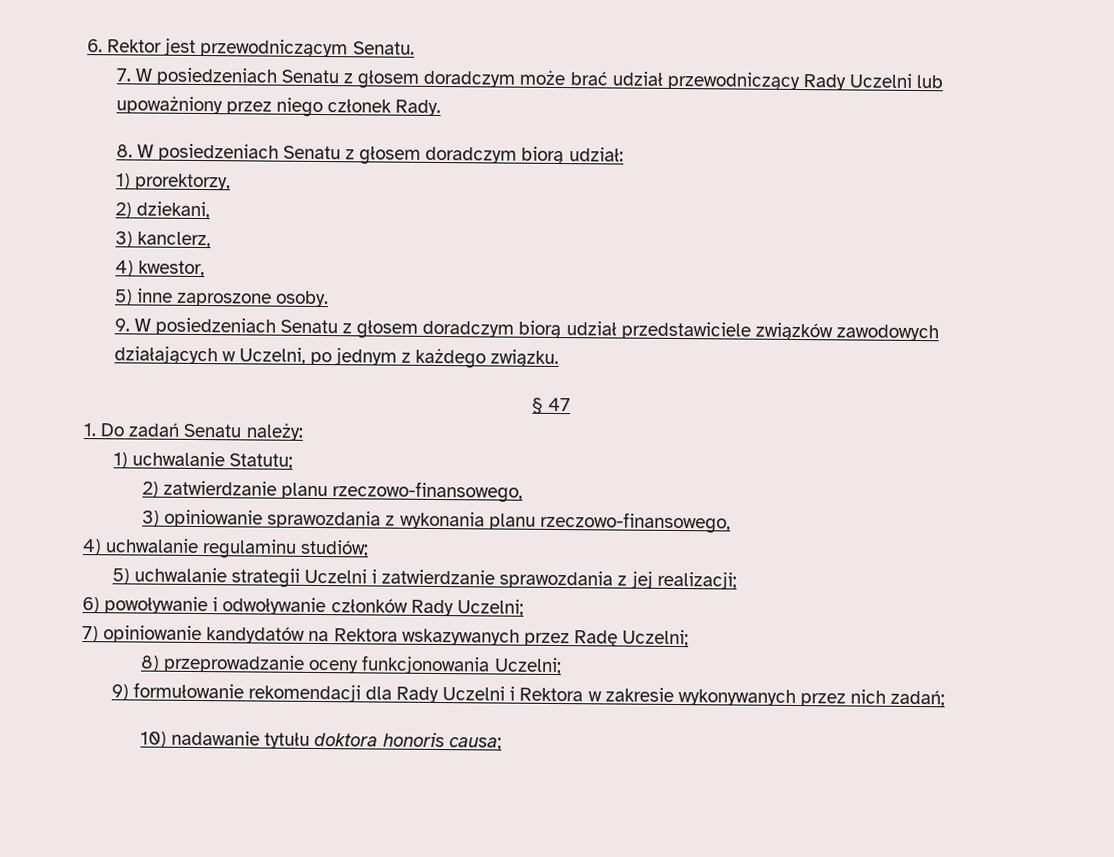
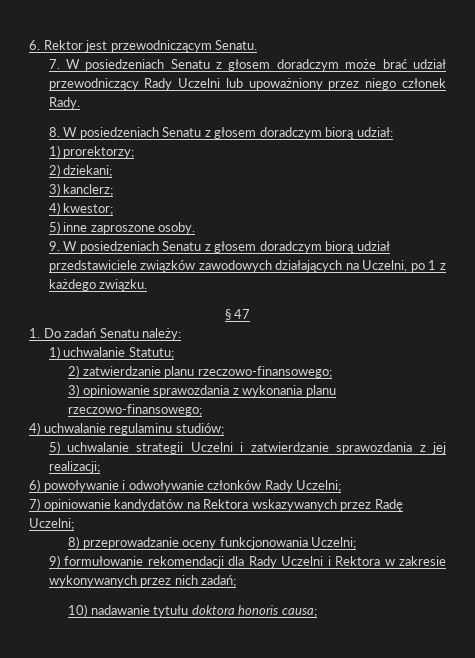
- 1) prorektorzy,
- 2) dziekani,
- 3) kanclerz,
- 4) kwestor,
+ 1) prorektorzy;
+ 2) dziekani;
+ 3) kanclerz;
+ 4) kwestor;
- 9. W posiedzeniach Senatu z głosem doradczym biorą udział przedstawiciele związków zawodowych działających w Uczelni, po jednym z każdego związku.
+ 9. W posiedzeniach Senatu z głosem doradczym biorą udział przedstawiciele związków zawodowych działających na Uczelni, po 1 z każdego związku.
- 2) zatwierdzanie planu rzeczowo-finansowego,
+ 2) zatwierdzanie planu rzeczowo-finansowego;
- 3) opiniowanie sprawozdania z wykonania planu rzeczowo-finansowego,
+ 3) opiniowanie sprawozdania z wykonania planu rzeczowo-finansowego;

